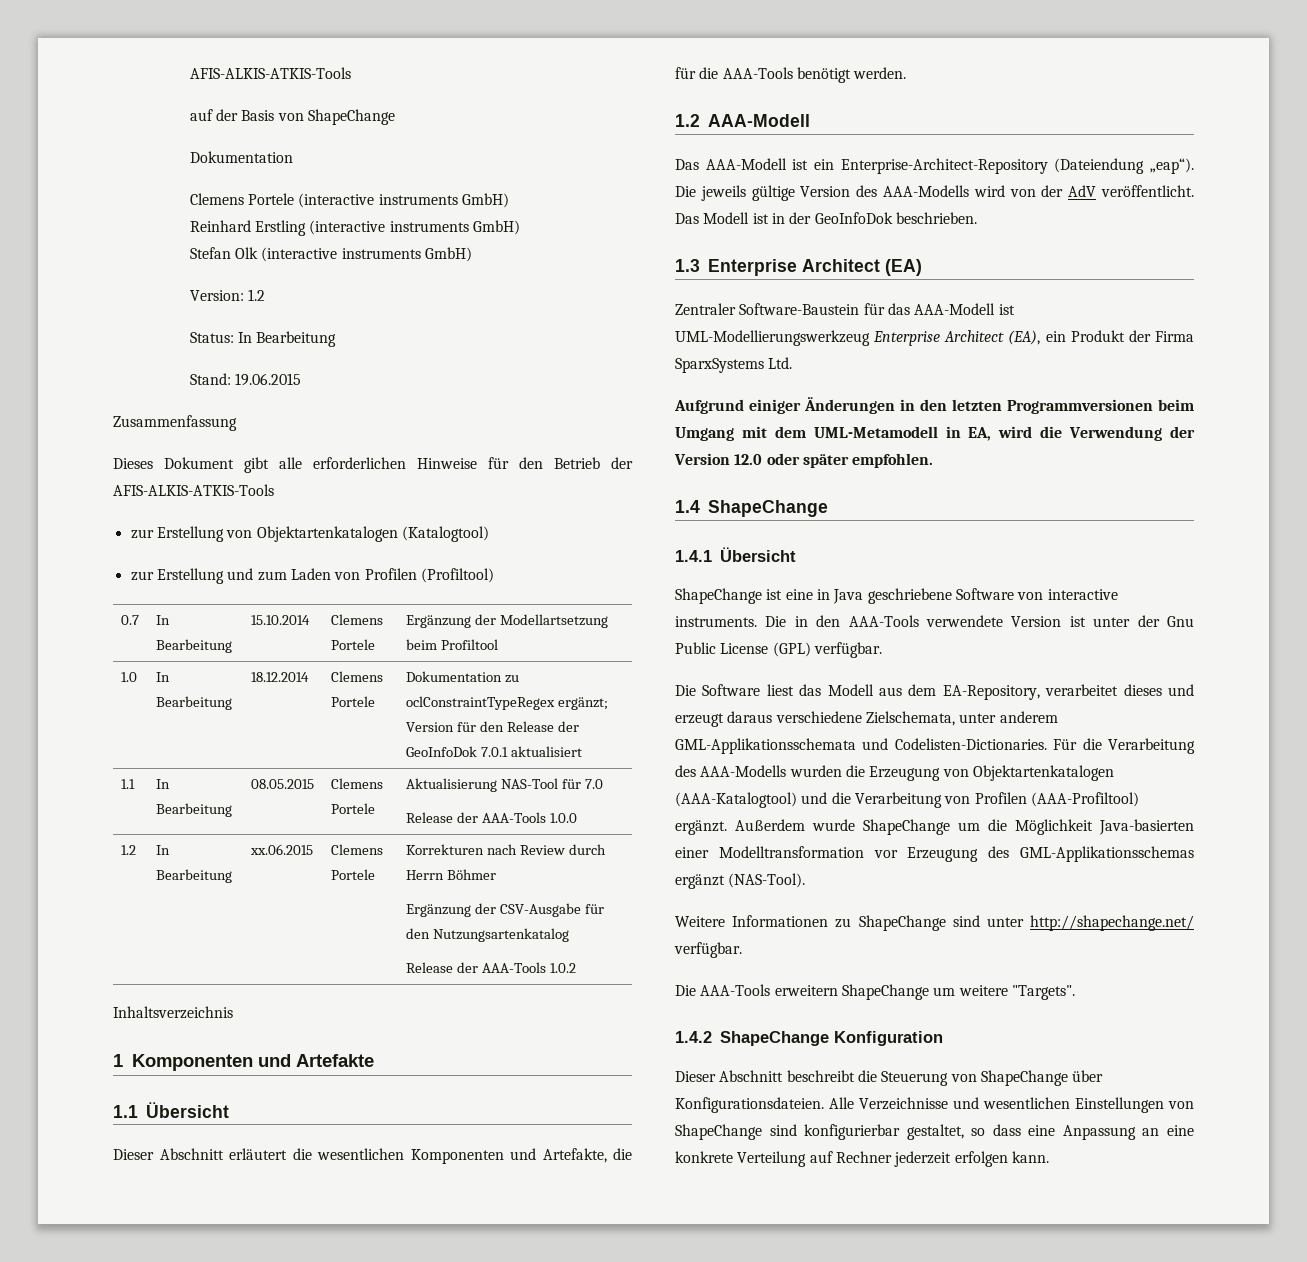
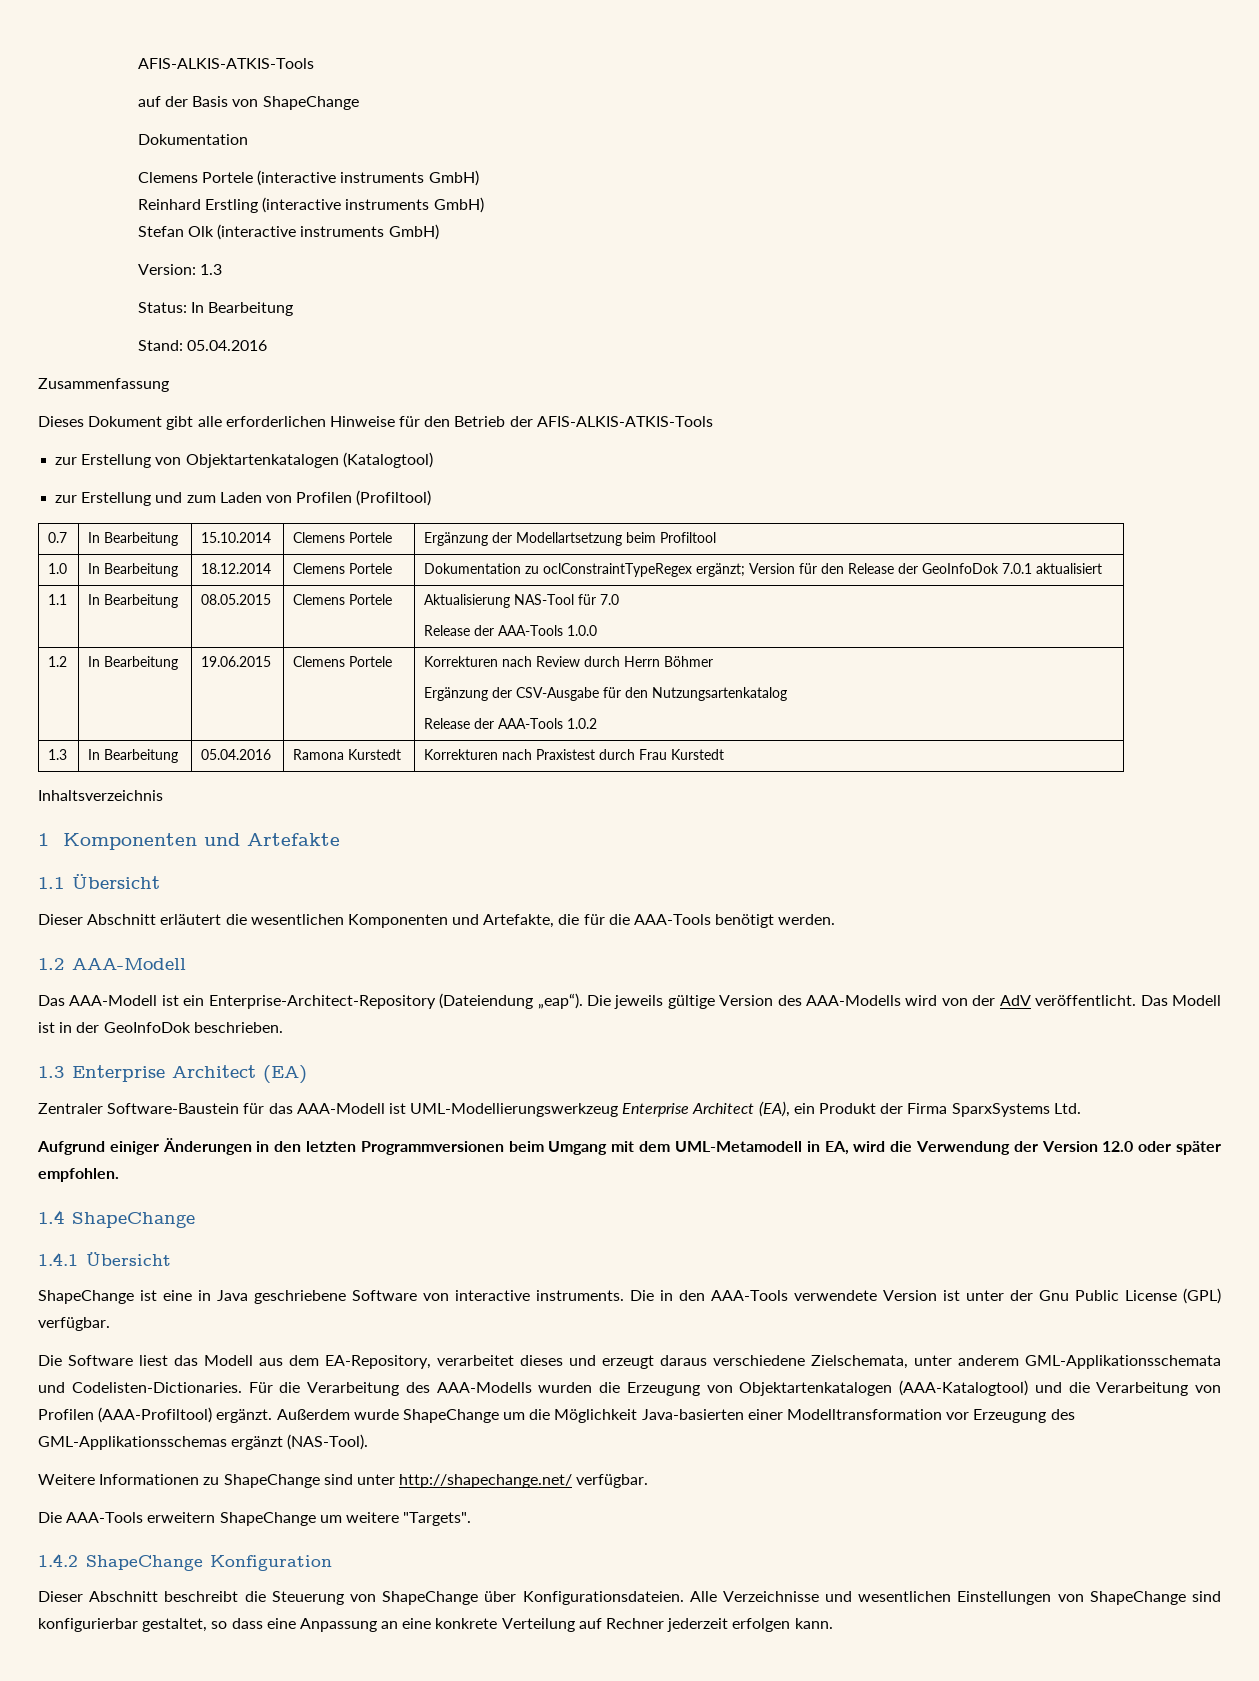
- Version: 1.2
+ Version: 1.3
- Stand: 19.06.2015
+ Stand: 05.04.2016
- 1.2 | In Bearbeitung | xx.06.2015 | Clemens Portele | Korrekturen nach Review durch Herrn Böhmer
+ 1.2 | In Bearbeitung | 19.06.2015 | Clemens Portele | Korrekturen nach Review durch Herrn Böhmer
+ 1.3 | In Bearbeitung | 05.04.2016 | Ramona Kurstedt | Korrekturen nach Praxistest durch Frau Kurstedt

